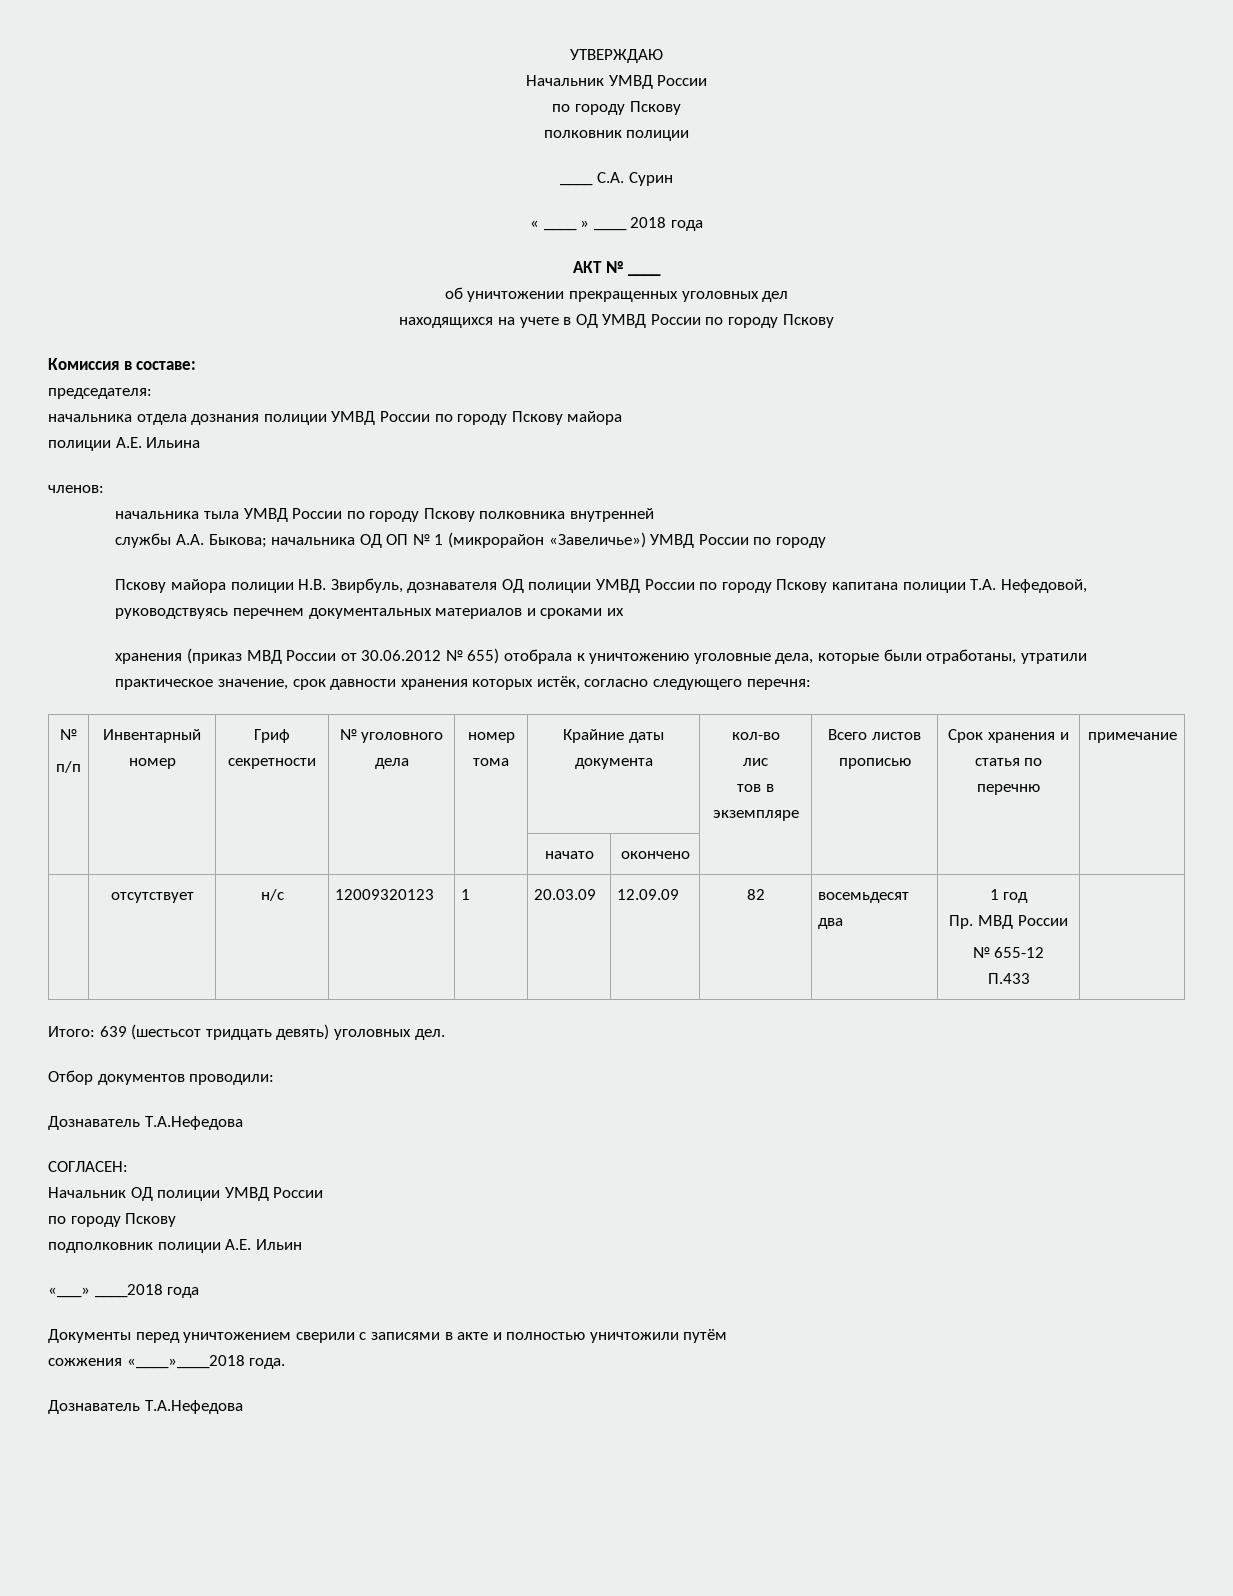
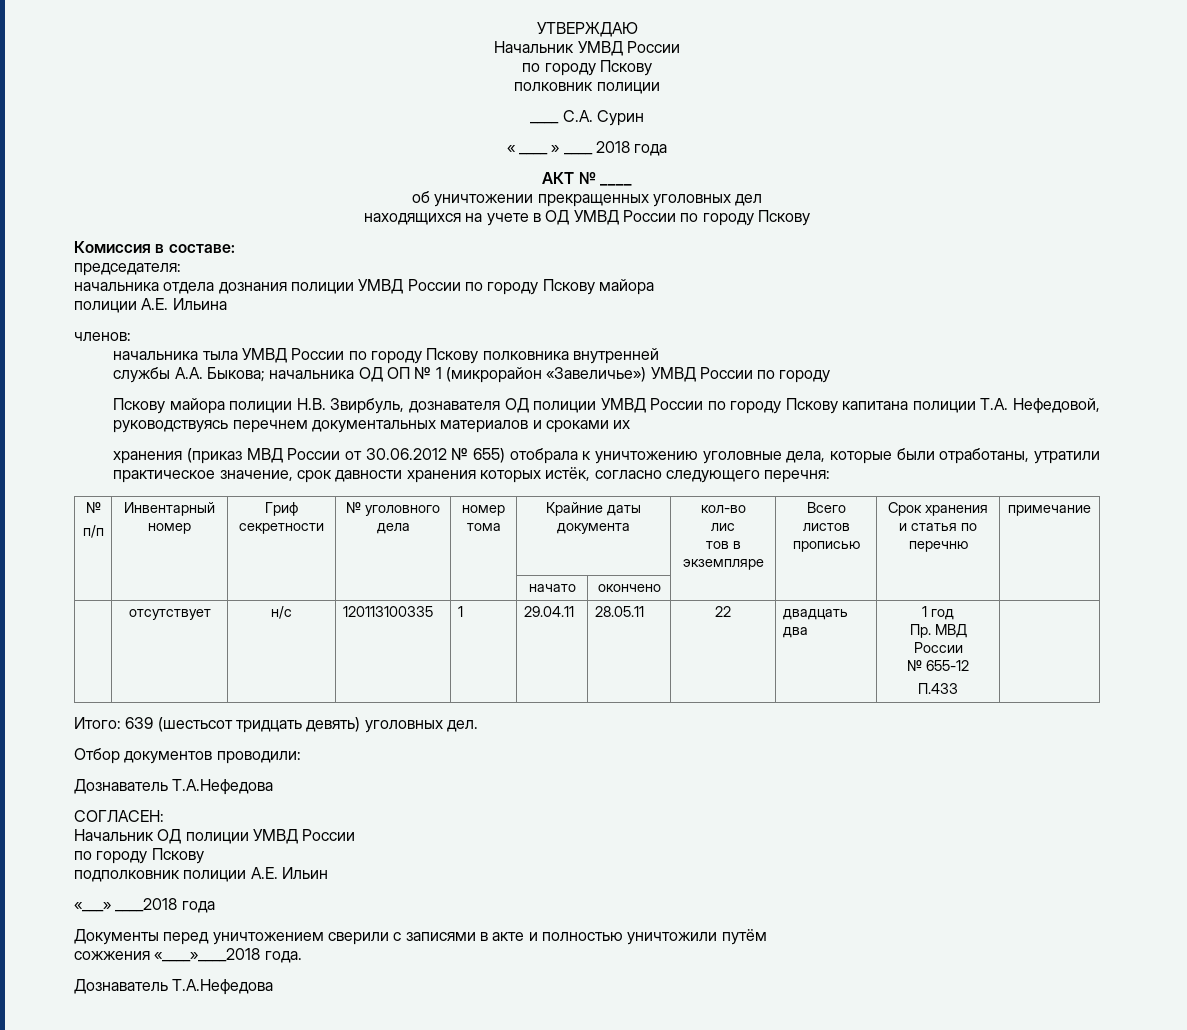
- | отсутствует | н/с | 12009320123 | 1 | 20.03.09 | 12.09.09 | 82 | восемьдесят два | 1 год
+ | отсутствует | н/с | 120113100335 | 1 | 29.04.11 | 28.05.11 | 22 | двадцать два | 1 год

